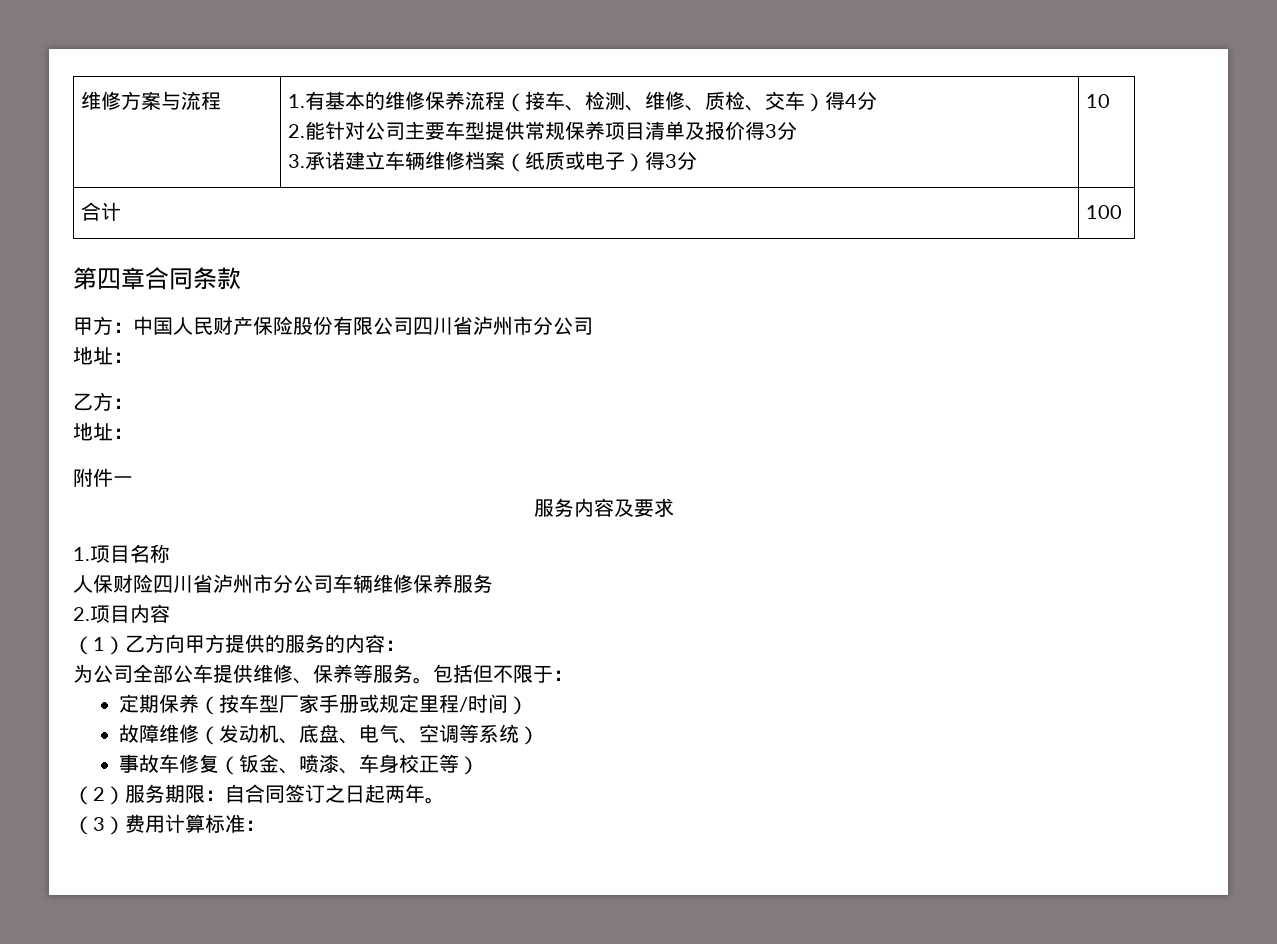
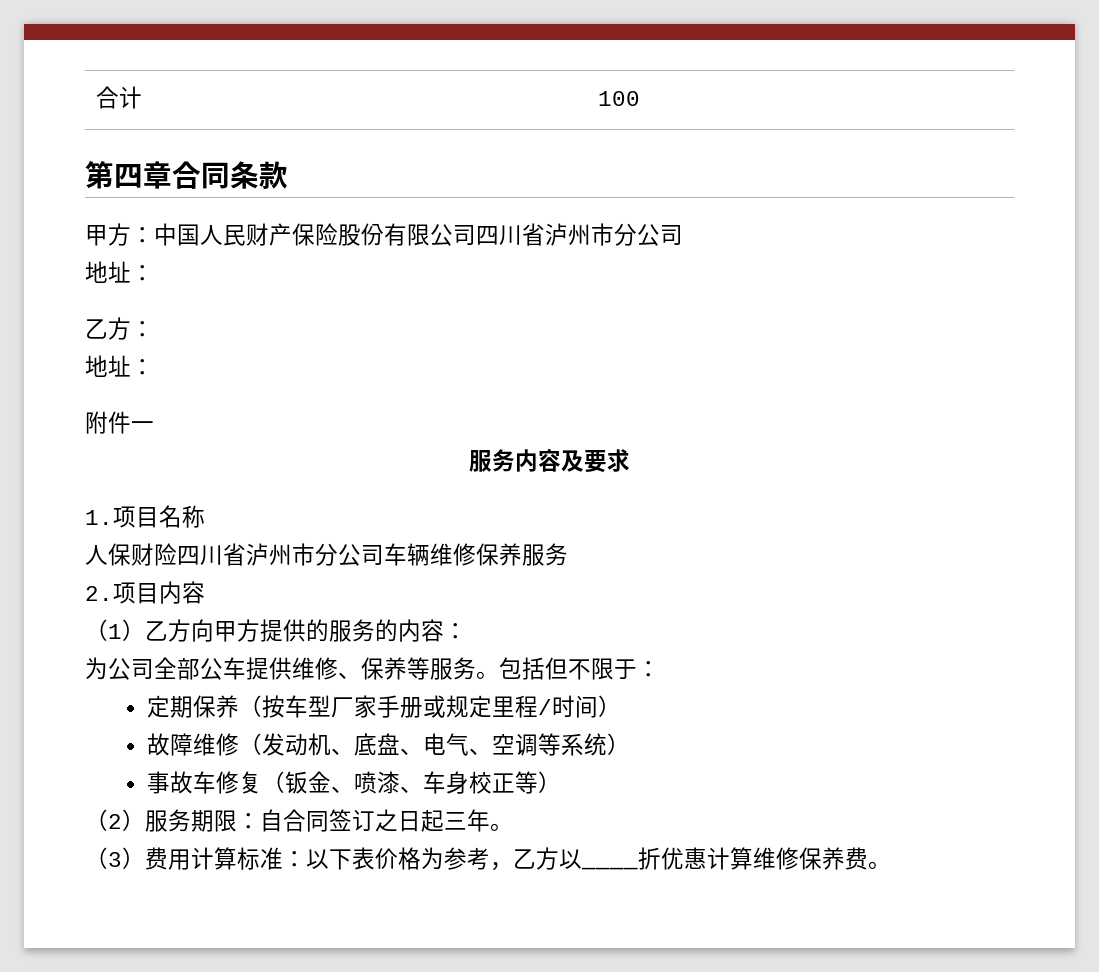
- 维修方案与流程 | 1.有基本的维修保养流程（接车、检测、维修、质检、交车）得4分
- 2.能针对公司主要车型提供常规保养项目清单及报价得3分
- 3.承诺建立车辆维修档案（纸质或电子）得3分 | 10
- （2）服务期限：自合同签订之日起两年。
+ （2）服务期限：自合同签订之日起三年。
- （3）费用计算标准：
+ （3）费用计算标准：以下表价格为参考，乙方以____折优惠计算维修保养费。

